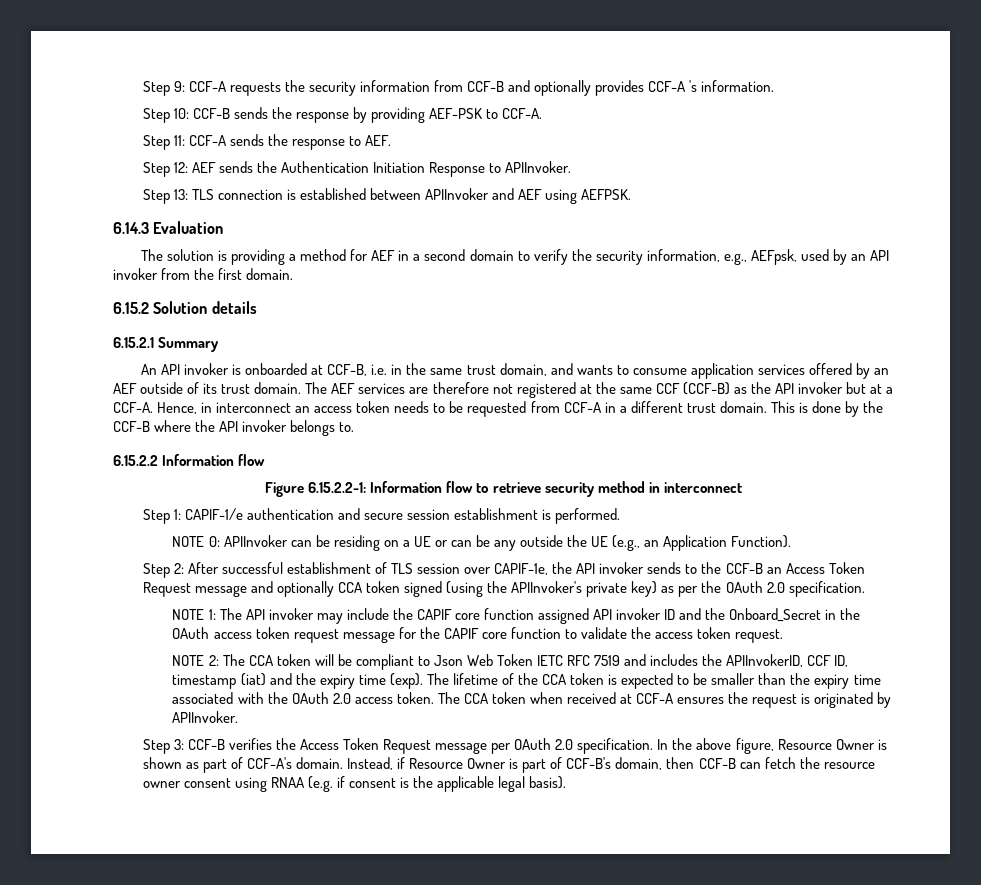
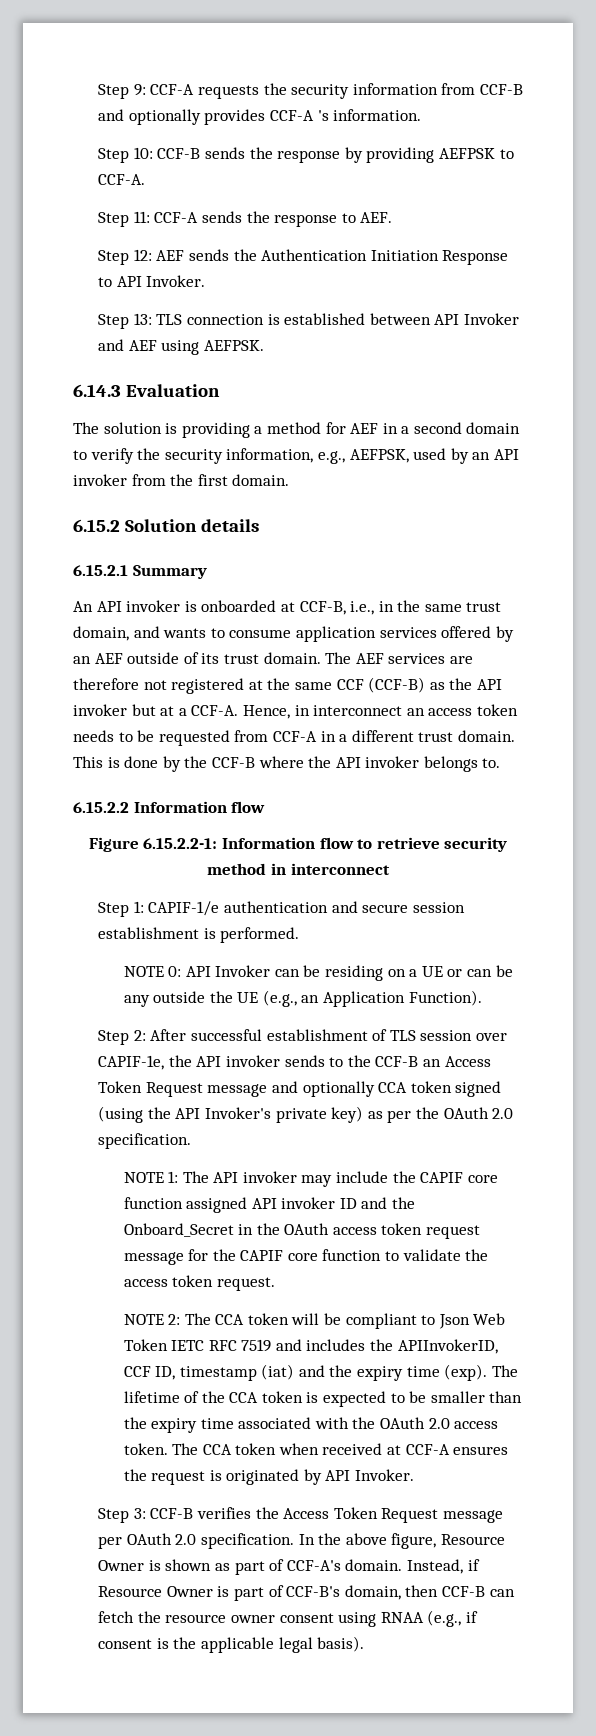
- Step 10: CCF-B sends the response by providing AEF-PSK to CCF-A.
+ Step 10: CCF-B sends the response by providing AEFPSK to CCF-A.
- Step 12: AEF sends the Authentication Initiation Response to APIInvoker.
+ Step 12: AEF sends the Authentication Initiation Response to API Invoker.
- Step 13: TLS connection is established between APIInvoker and AEF using AEFPSK.
+ Step 13: TLS connection is established between API Invoker and AEF using AEFPSK.
- The solution is providing a method for AEF in a second domain to verify the security information, e.g., AEFpsk, used by an API invoker from the first domain.
+ The solution is providing a method for AEF in a second domain to verify the security information, e.g., AEFPSK, used by an API invoker from the first domain.
- An API invoker is onboarded at CCF-B, i.e. in the same trust domain, and wants to consume application services offered by an AEF outside of its trust domain.
+ An API invoker is onboarded at CCF-B, i.e., in the same trust domain, and wants to consume application services offered by an AEF outside of its trust domain.
- NOTE 0: APIInvoker can be residing on a UE or can be any outside the UE (e.g., an Application Function).
+ NOTE 0: API Invoker can be residing on a UE or can be any outside the UE (e.g., an Application Function).
- Step 2: After successful establishment of TLS session over CAPIF-1e, the API invoker sends to the CCF-B an Access Token Request message and optionally CCA token signed (using the APIInvoker's private key) as per the OAuth 2.0 specification.
+ Step 2: After successful establishment of TLS session over CAPIF-1e, the API invoker sends to the CCF-B an Access Token Request message and optionally CCA token signed (using the API Invoker's private key) as per the OAuth 2.0 specification.
- The CCA token when received at CCF-A ensures the request is originated by APIInvoker.
+ The CCA token when received at CCF-A ensures the request is originated by API Invoker.
- Instead, if Resource Owner is part of CCF-B's domain, then CCF-B can fetch the resource owner consent using RNAA (e.g. if consent is the applicable legal basis).
+ Instead, if Resource Owner is part of CCF-B's domain, then CCF-B can fetch the resource owner consent using RNAA (e.g., if consent is the applicable legal basis).

